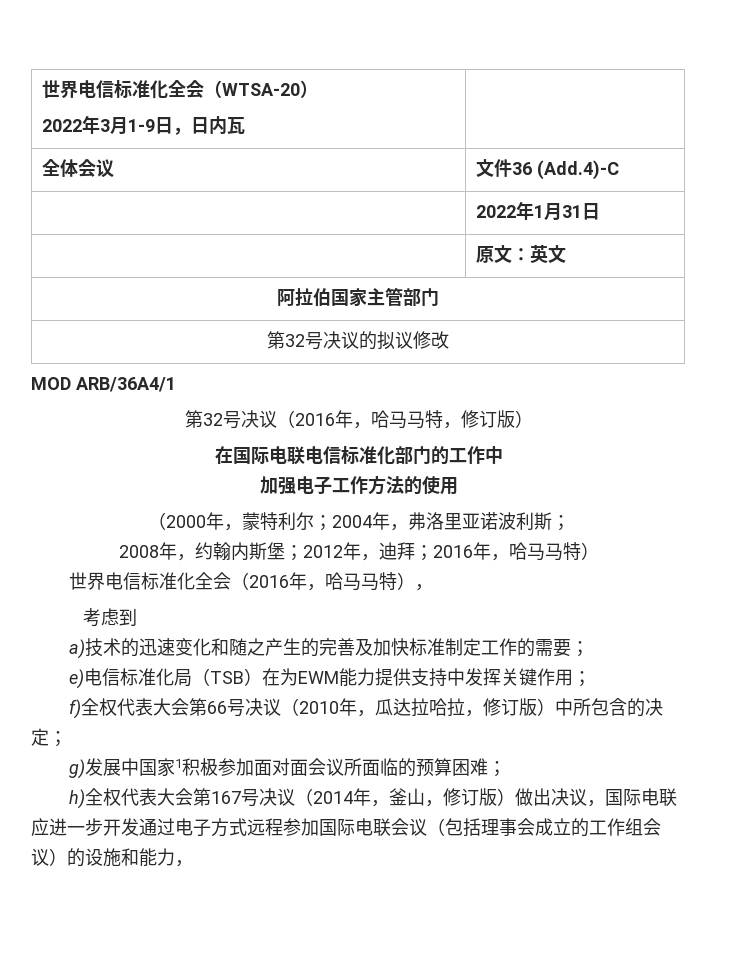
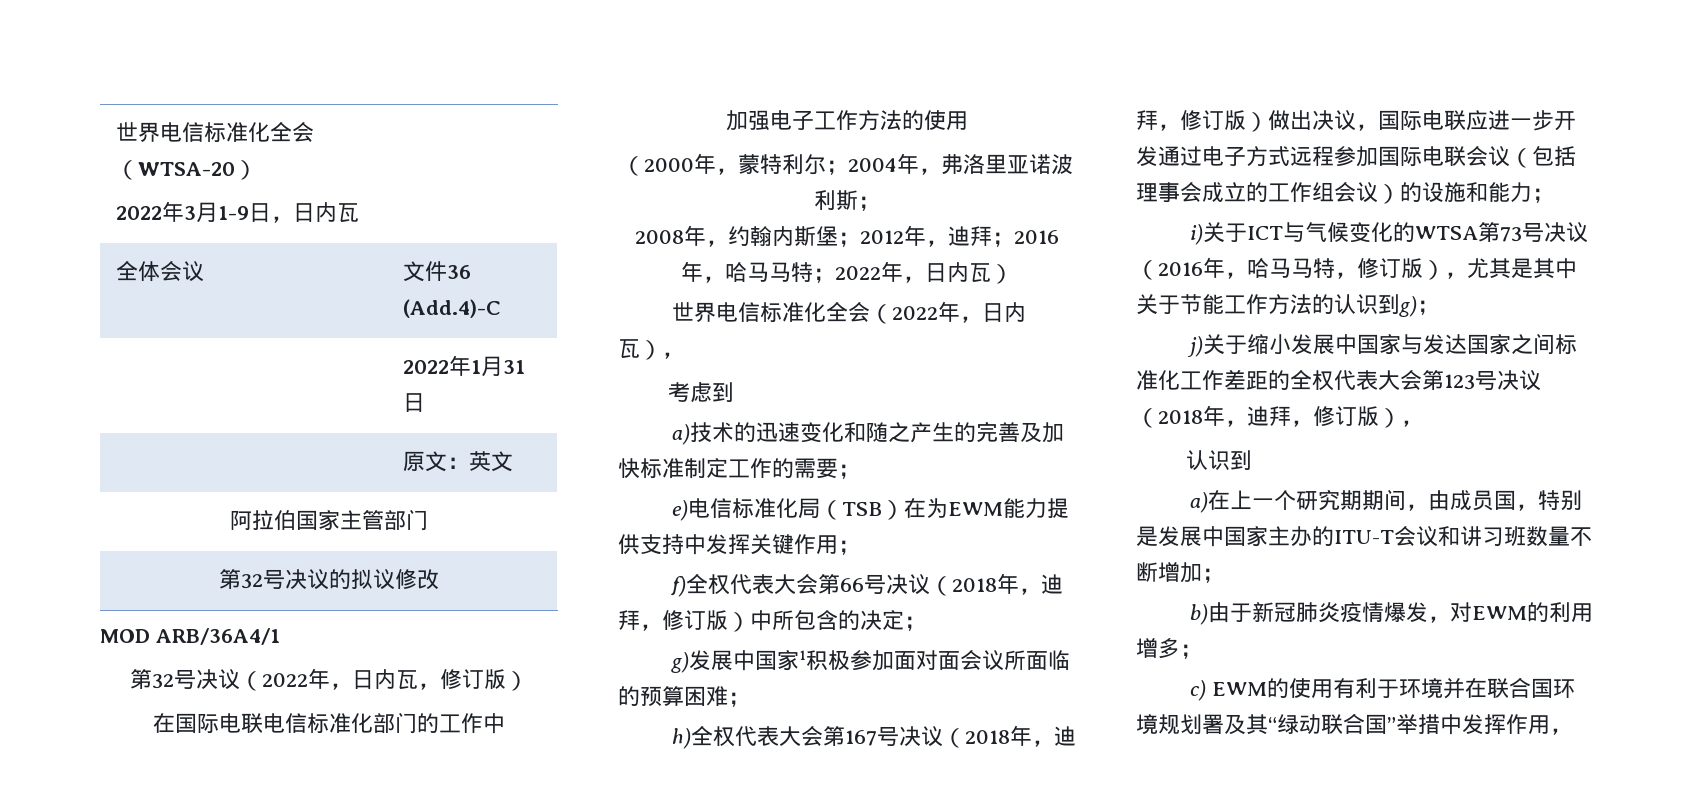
- 第32号决议（2016年，哈马马特，修订版）
+ 第32号决议（2022年，日内瓦，修订版）
- 2008年，约翰内斯堡；2012年，迪拜；2016年，哈马马特）
+ 2008年，约翰内斯堡；2012年，迪拜；2016年，哈马马特；2022年，日内瓦）
- 世界电信标准化全会（2016年，哈马马特），
+ 世界电信标准化全会（2022年，日内瓦），
- f)全权代表大会第66号决议（2010年，瓜达拉哈拉，修订版）中所包含的决定；
+ f)全权代表大会第66号决议（2018年，迪拜，修订版）中所包含的决定；
- h)全权代表大会第167号决议（2014年，釜山，修订版）做出决议，国际电联应进一步开发通过电子方式远程参加国际电联会议（包括理事会成立的工作组会议）的设施和能力，
+ h)全权代表大会第167号决议（2018年，迪拜，修订版）做出决议，国际电联应进一步开发通过电子方式远程参加国际电联会议（包括理事会成立的工作组会议）的设施和能力；
+ i)关于ICT与气候变化的WTSA第73号决议（2016年，哈马马特，修订版），尤其是其中关于节能工作方法的认识到g)；
+ j)关于缩小发展中国家与发达国家之间标准化工作差距的全权代表大会第123号决议（2018年，迪拜，修订版），
+ 认识到
+ a)在上一个研究期期间，由成员国，特别是发展中国家主办的ITU-T会议和讲习班数量不断增加；
+ b)由于新冠肺炎疫情爆发，对EWM的利用增多；
+ c) EWM的使用有利于环境并在联合国环境规划署及其“绿动联合国”举措中发挥作用，

